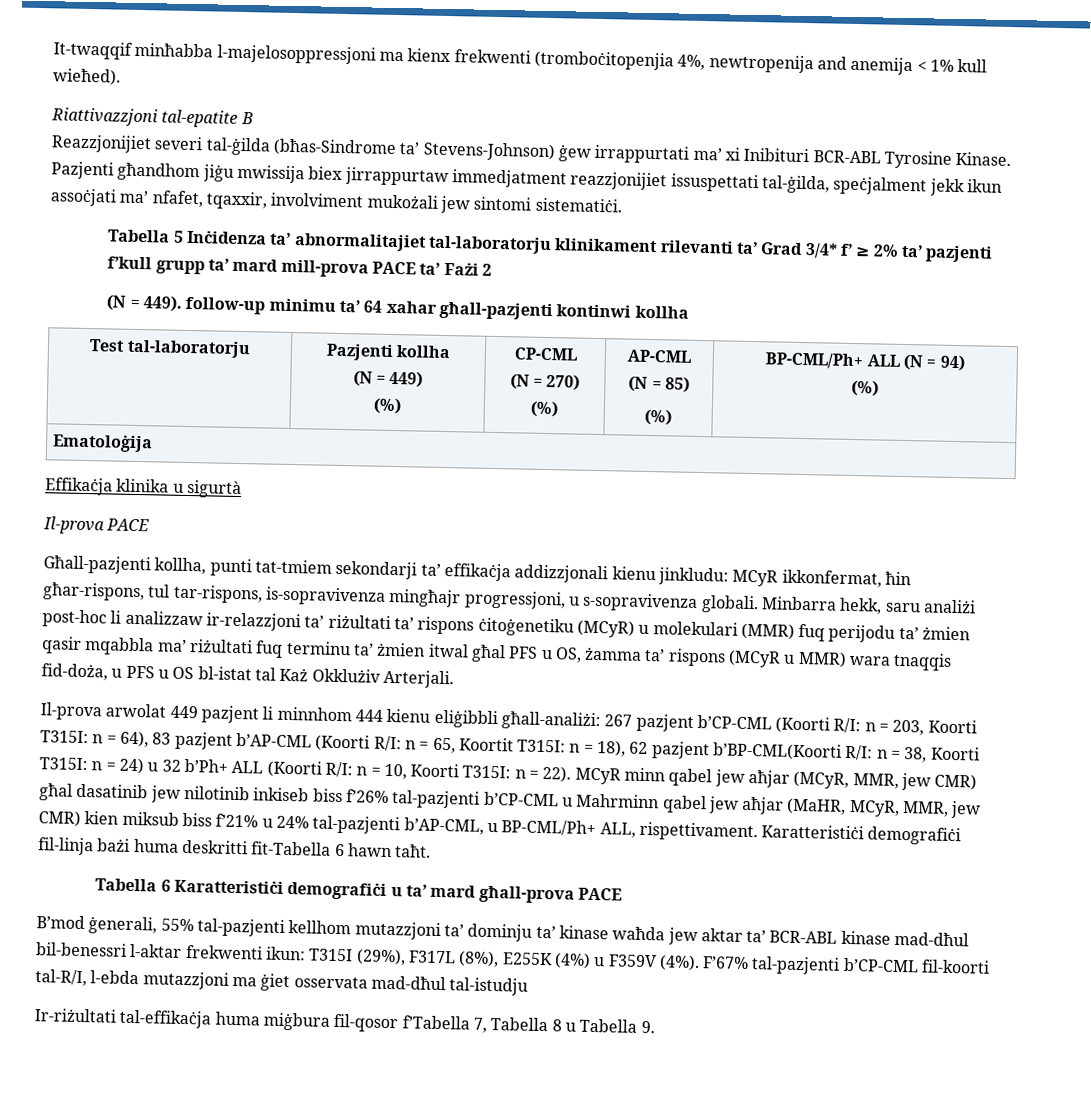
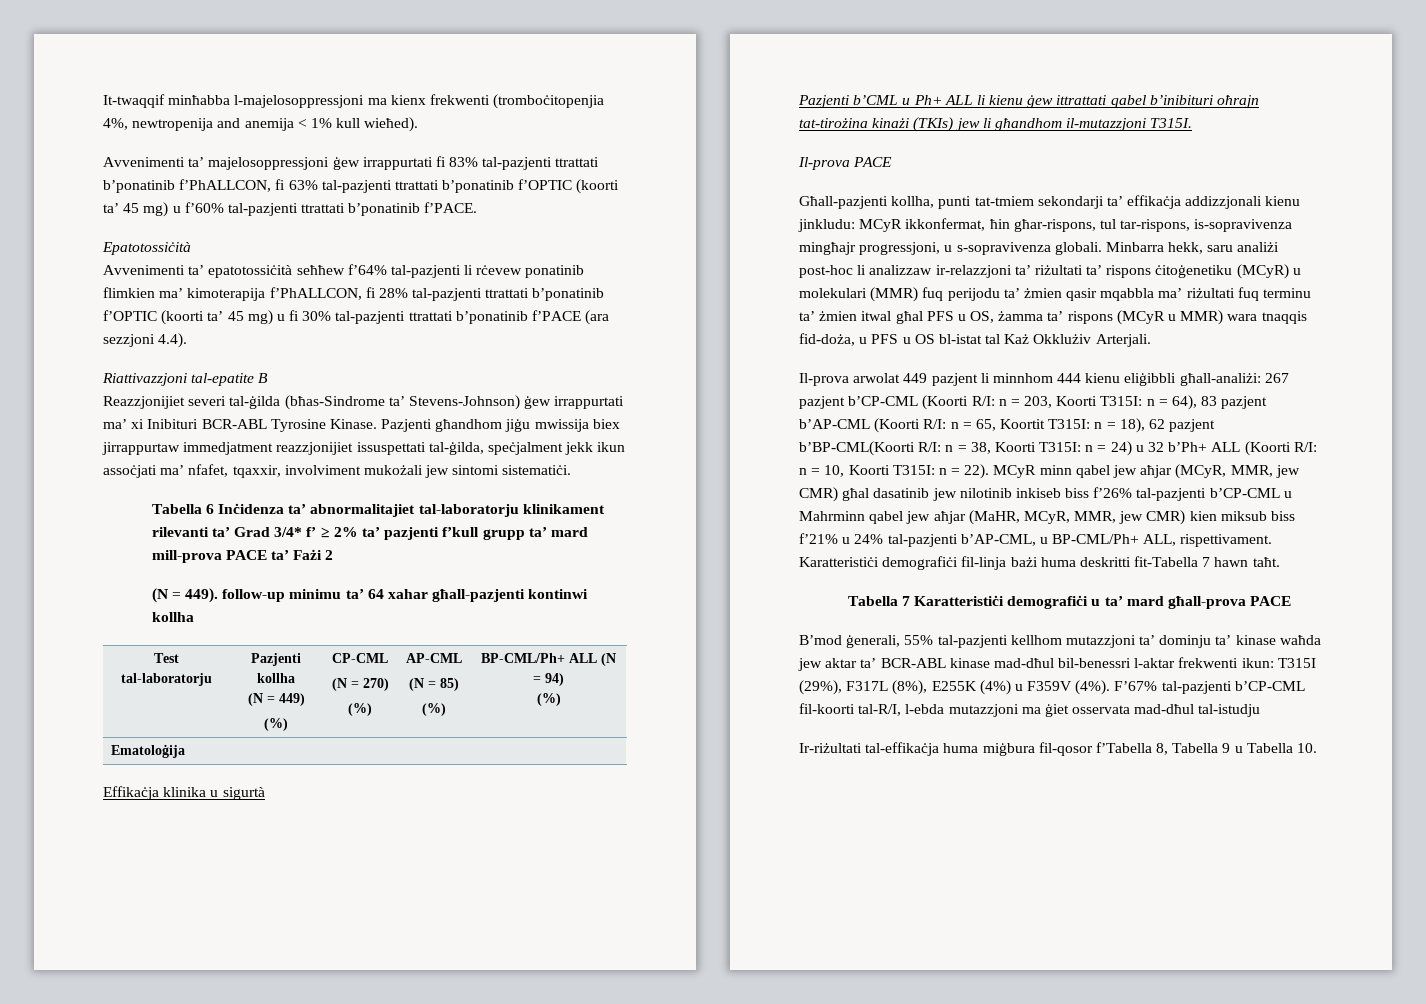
+ Avvenimenti ta’ majelosoppressjoni ġew irrappurtati fi 83% tal-pazjenti ttrattati b’ponatinib f’PhALLCON, fi 63% tal-pazjenti ttrattati b’ponatinib f’OPTIC (koorti ta’ 45 mg) u f’60% tal-pazjenti ttrattati b’ponatinib f’PACE.
+ Epatotossiċità
+ Avvenimenti ta’ epatotossiċità seħħew f’64% tal-pazjenti li rċevew ponatinib flimkien ma’ kimoterapija f’PhALLCON, fi 28% tal-pazjenti ttrattati b’ponatinib f’OPTIC (koorti ta’ 45 mg) u fi 30% tal-pazjenti ttrattati b’ponatinib f’PACE (ara sezzjoni 4.4).
- Tabella 5 Inċidenza ta’ abnormalitajiet tal-laboratorju klinikament rilevanti ta’ Grad 3/4* f’ ≥ 2% ta’ pazjenti f’kull grupp ta’ mard mill-prova PACE ta’ Fażi 2
+ Tabella 6 Inċidenza ta’ abnormalitajiet tal-laboratorju klinikament rilevanti ta’ Grad 3/4* f’ ≥ 2% ta’ pazjenti f’kull grupp ta’ mard mill-prova PACE ta’ Fażi 2
+ Pazjenti b’CML u Ph+ ALL li kienu ġew ittrattati qabel b’inibituri oħrajn tat-tirożina kinażi (TKIs) jew li għandhom il-mutazzjoni T315I.
- Karatteristiċi demografiċi fil-linja bażi huma deskritti fit-Tabella 6 hawn taħt.
+ Karatteristiċi demografiċi fil-linja bażi huma deskritti fit-Tabella 7 hawn taħt.
- Tabella 6 Karatteristiċi demografiċi u ta’ mard għall-prova PACE
+ Tabella 7 Karatteristiċi demografiċi u ta’ mard għall-prova PACE
- Ir-riżultati tal-effikaċja huma miġbura fil-qosor f’Tabella 7, Tabella 8 u Tabella 9.
+ Ir-riżultati tal-effikaċja huma miġbura fil-qosor f’Tabella 8, Tabella 9 u Tabella 10.

